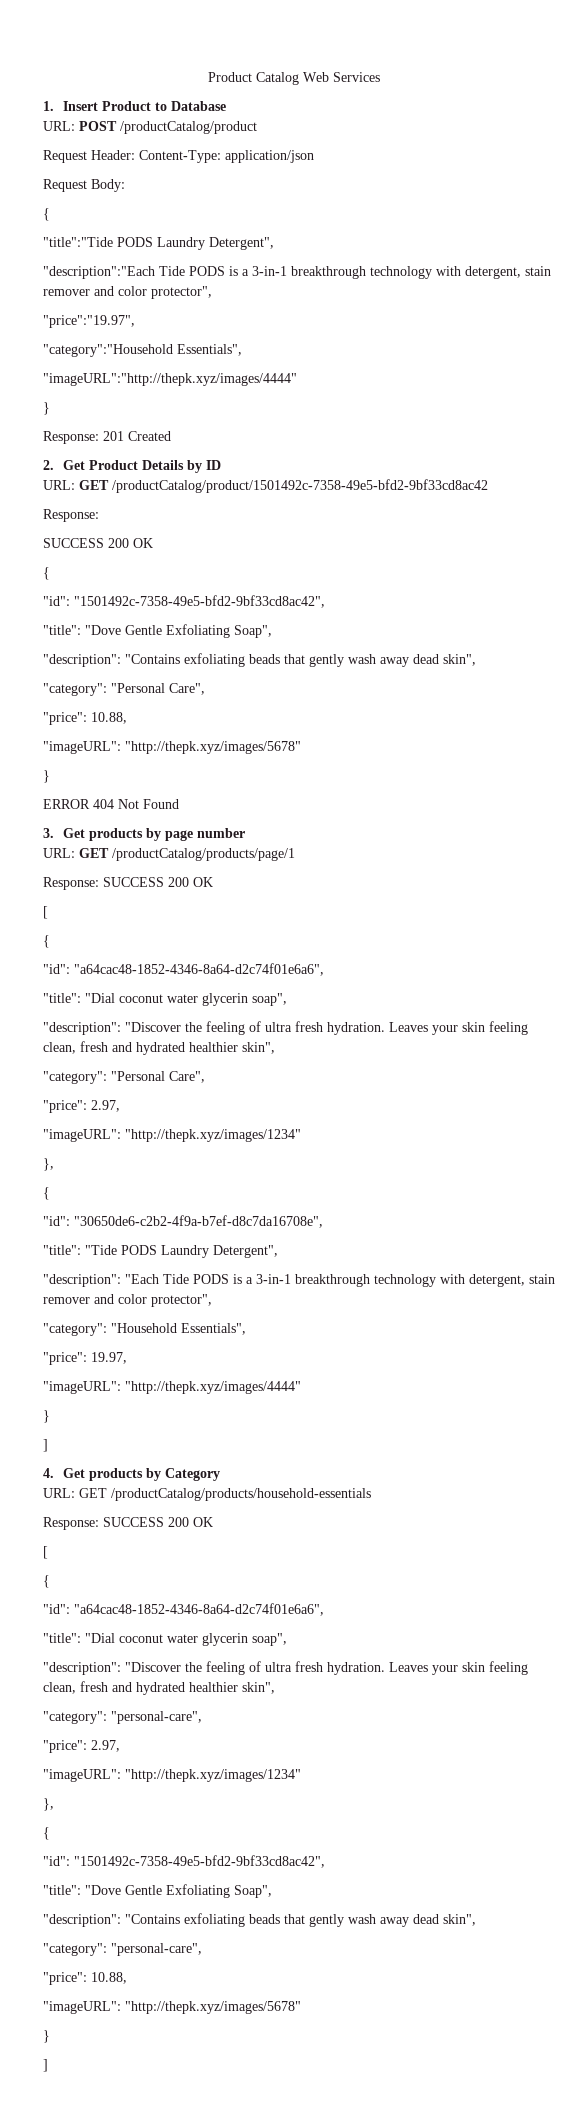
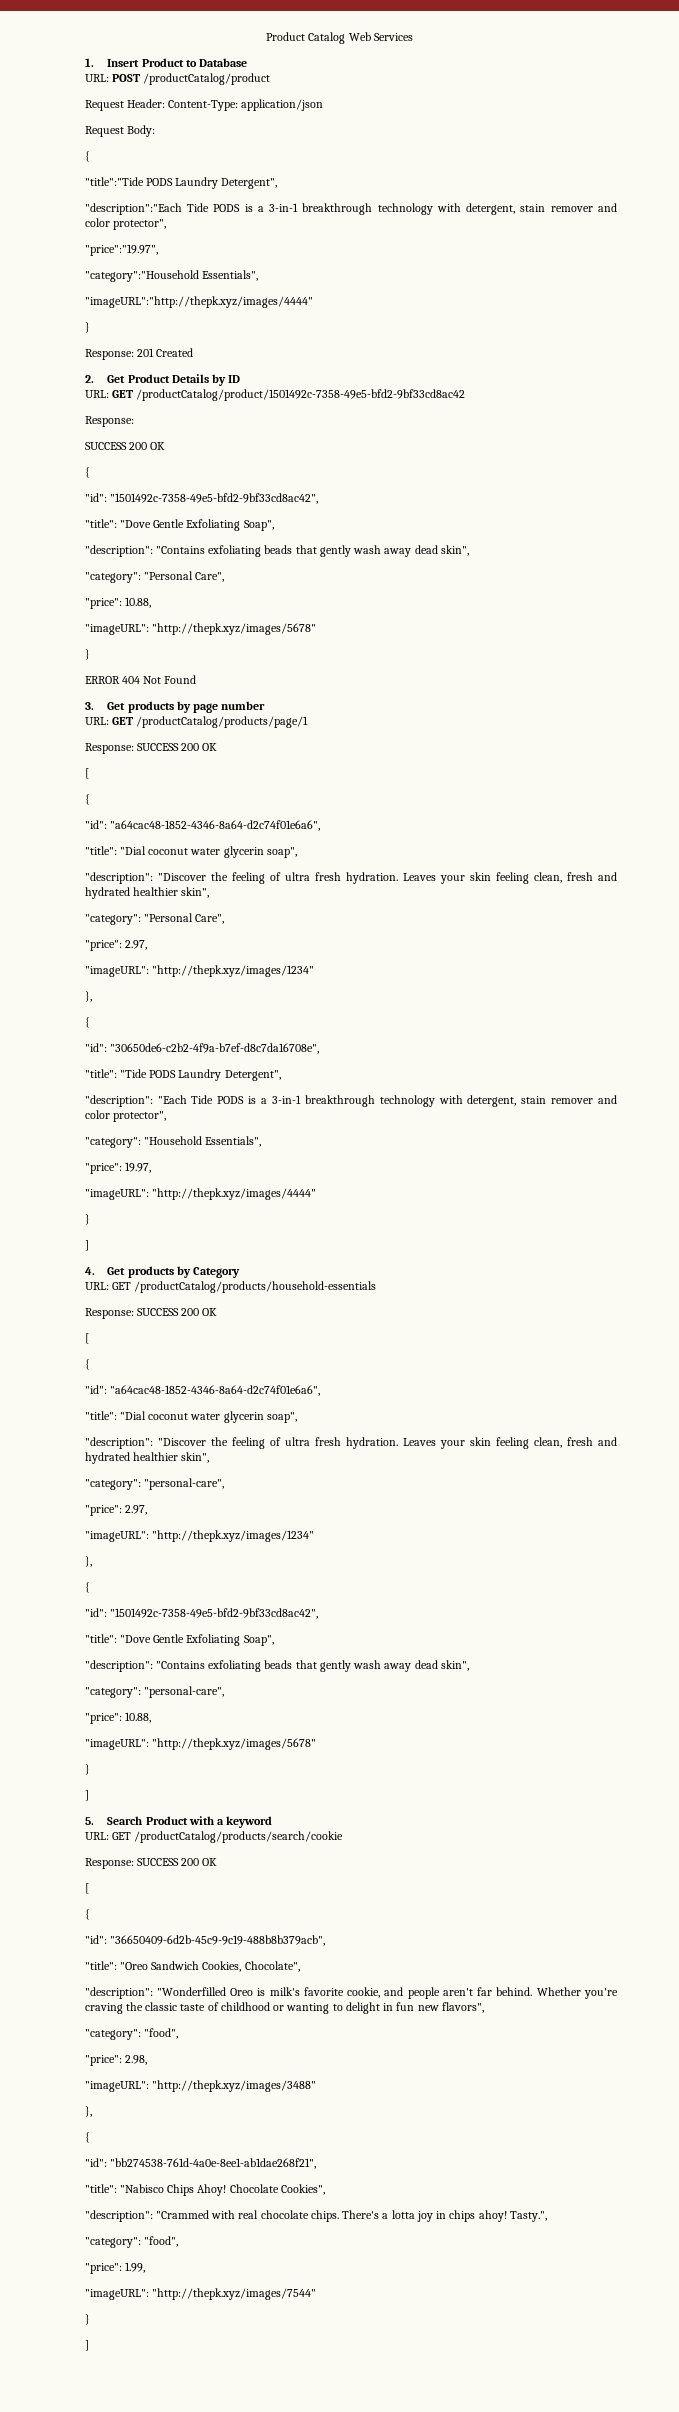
+ 5. Search Product with a keyword
+ URL: GET /productCatalog/products/search/cookie
+ Response: SUCCESS 200 OK
+ [
+ {
+ "id": "36650409-6d2b-45c9-9c19-488b8b379acb",
+ "title": "Oreo Sandwich Cookies, Chocolate",
+ "description": "Wonderfilled Oreo is milk's favorite cookie, and people aren't far behind. Whether you're craving the classic taste of childhood or wanting to delight in fun new flavors",
+ "category": "food",
+ "price": 2.98,
+ "imageURL": "http://thepk.xyz/images/3488"
+ },
+ {
+ "id": "bb274538-761d-4a0e-8ee1-ab1dae268f21",
+ "title": "Nabisco Chips Ahoy! Chocolate Cookies",
+ "description": "Crammed with real chocolate chips. There's a lotta joy in chips ahoy! Tasty.",
+ "category": "food",
+ "price": 1.99,
+ "imageURL": "http://thepk.xyz/images/7544"
+ }
+ ]

